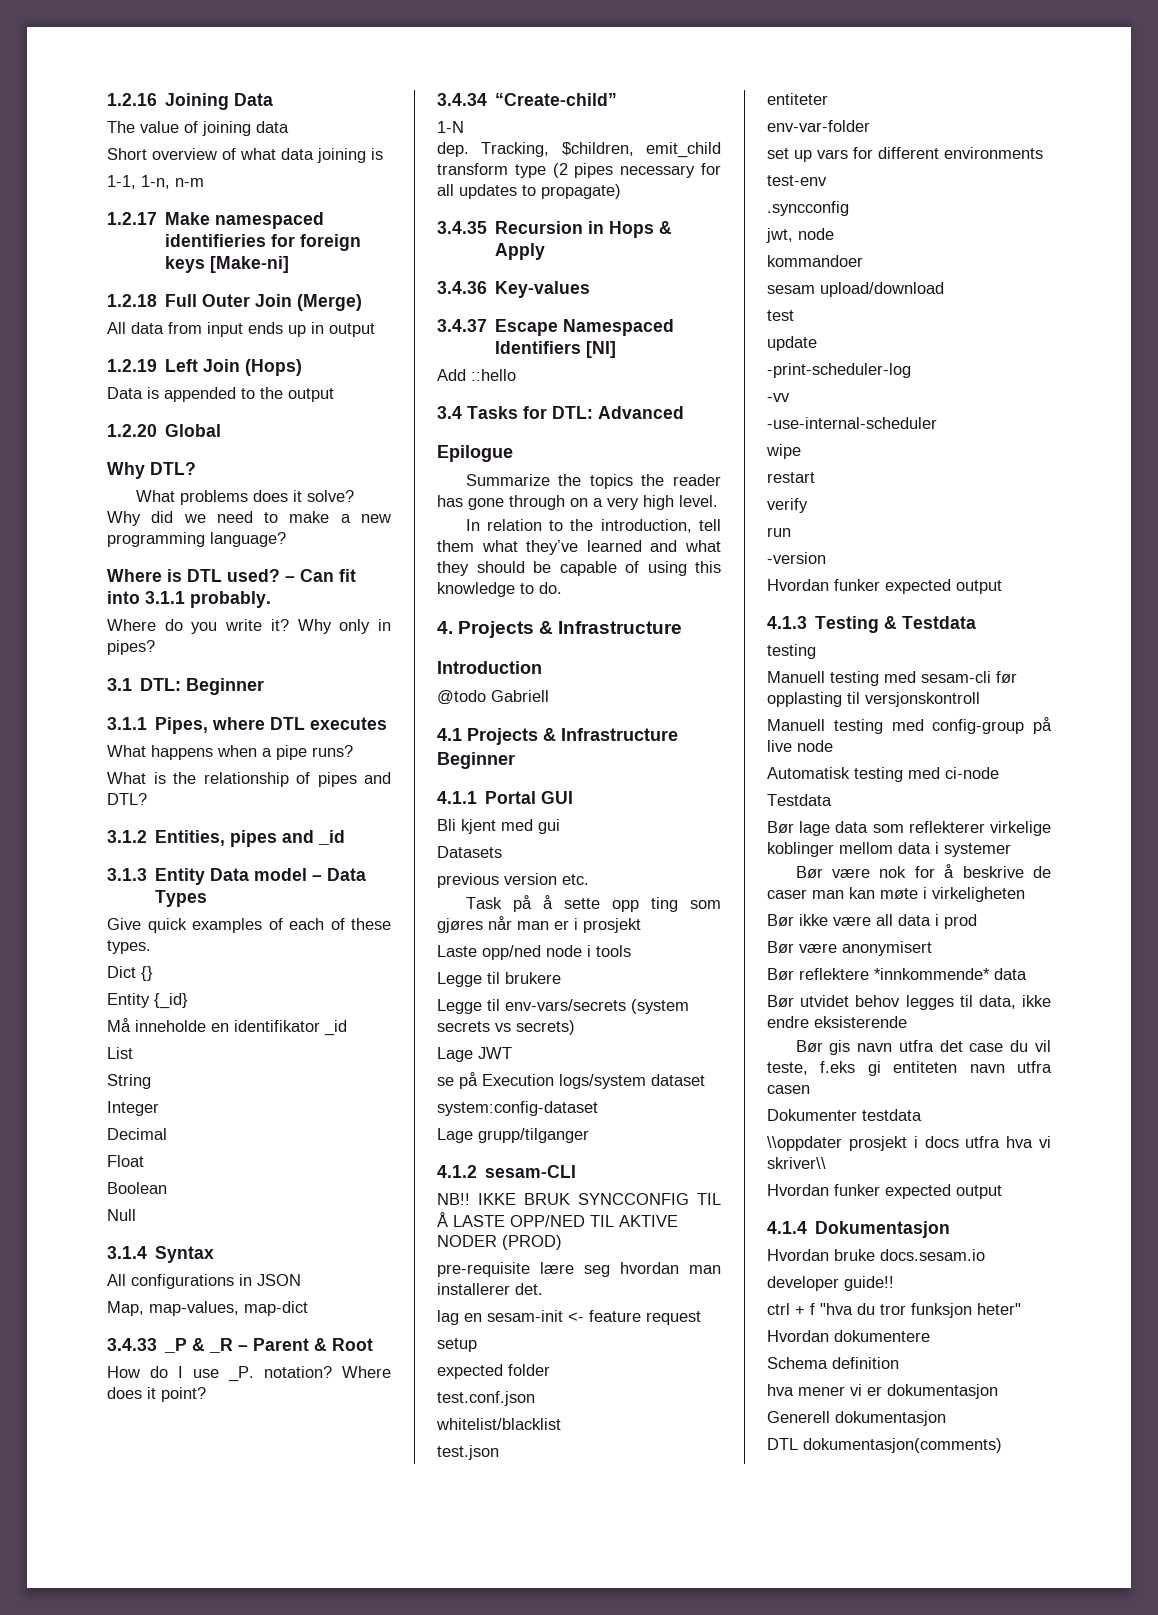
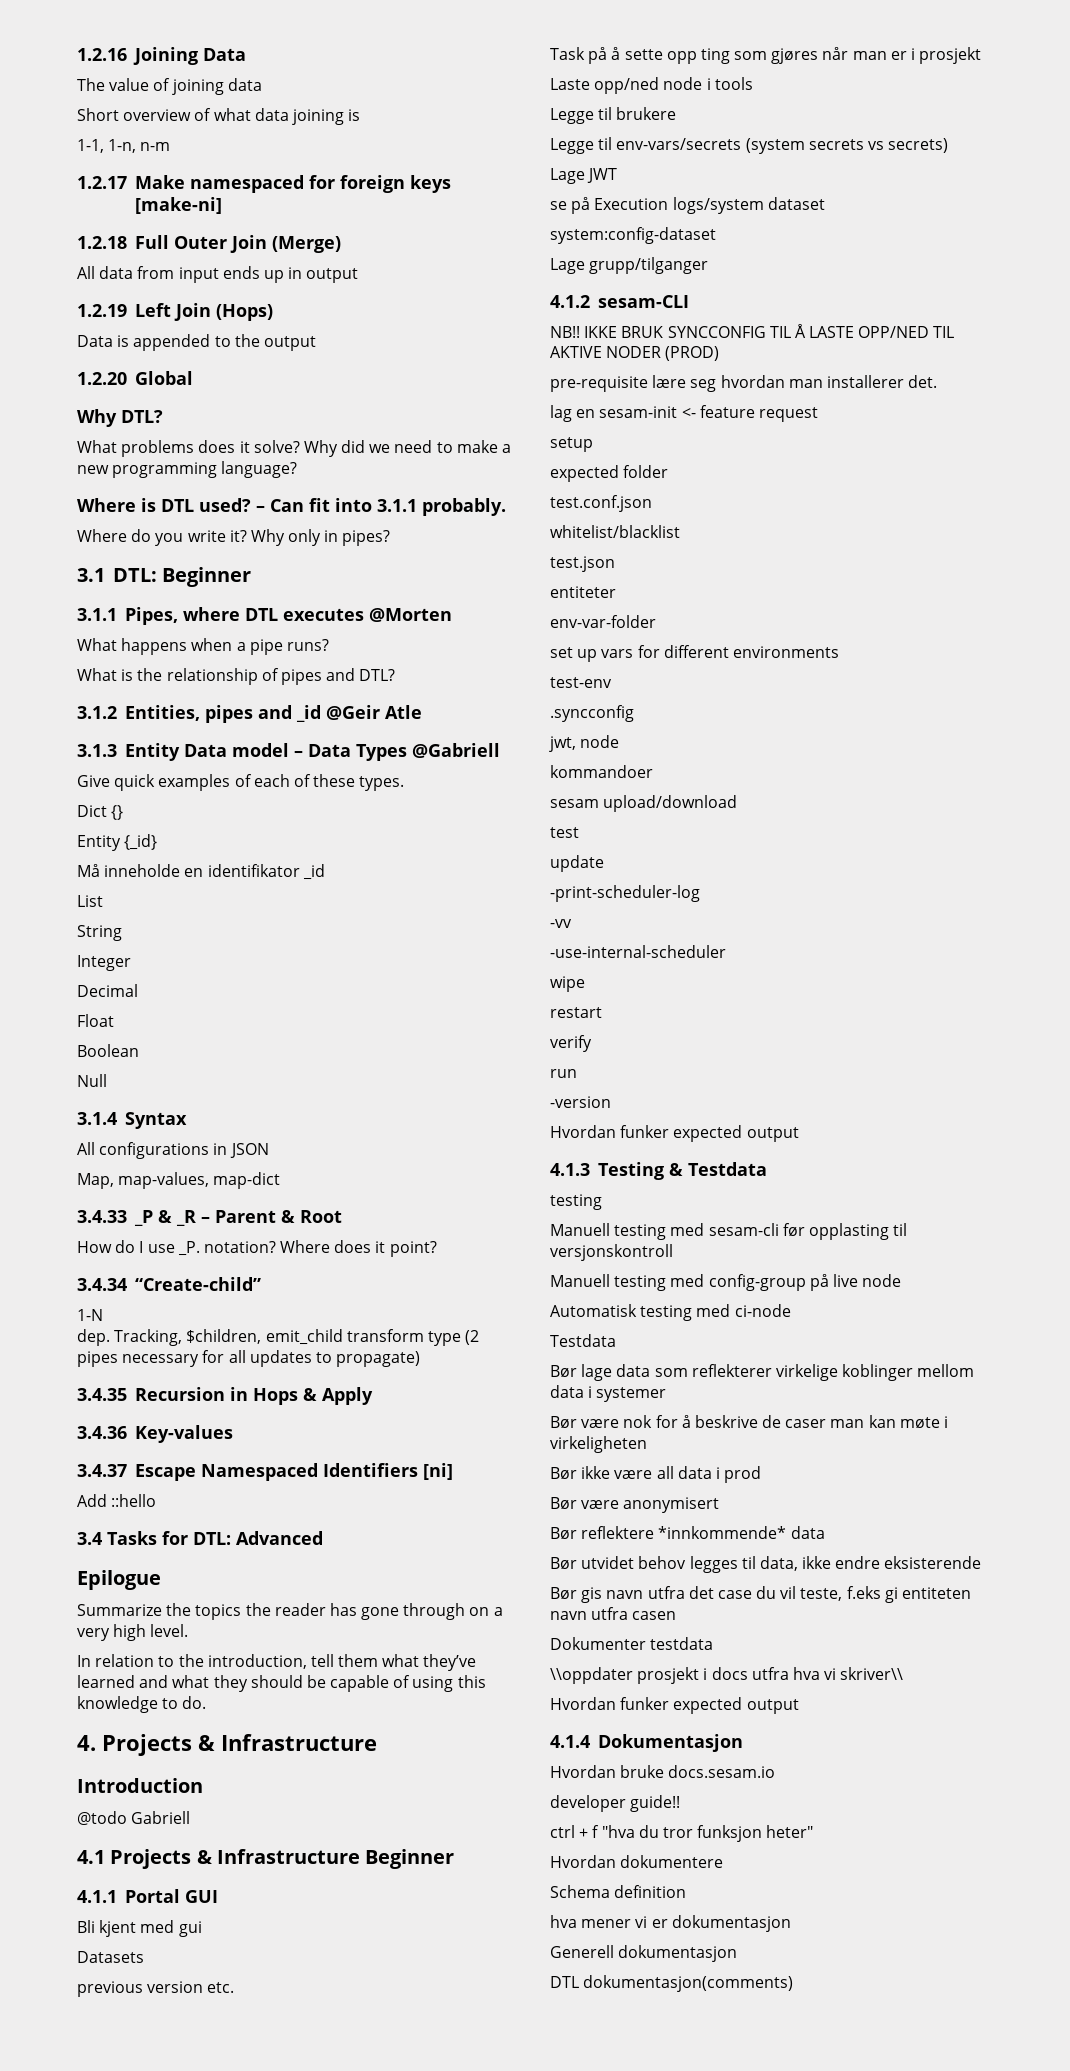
- 1.2.17 Make namespaced identifieries for foreign keys [Make-ni]
+ 1.2.17 Make namespaced for foreign keys [make-ni]
- 3.1.1 Pipes, where DTL executes
+ 3.1.1 Pipes, where DTL executes @Morten
- 3.1.2 Entities, pipes and _id
+ 3.1.2 Entities, pipes and _id @Geir Atle
- 3.1.3 Entity Data model – Data Types
+ 3.1.3 Entity Data model – Data Types @Gabriell
- 3.4.37 Escape Namespaced Identifiers [NI]
+ 3.4.37 Escape Namespaced Identifiers [ni]

